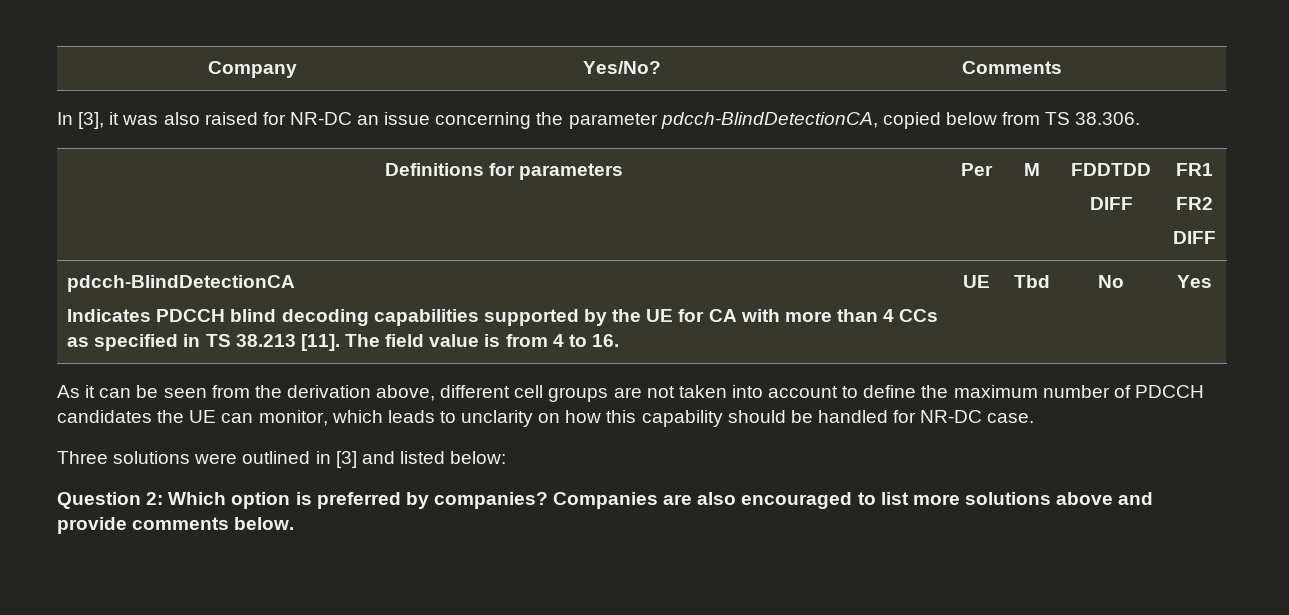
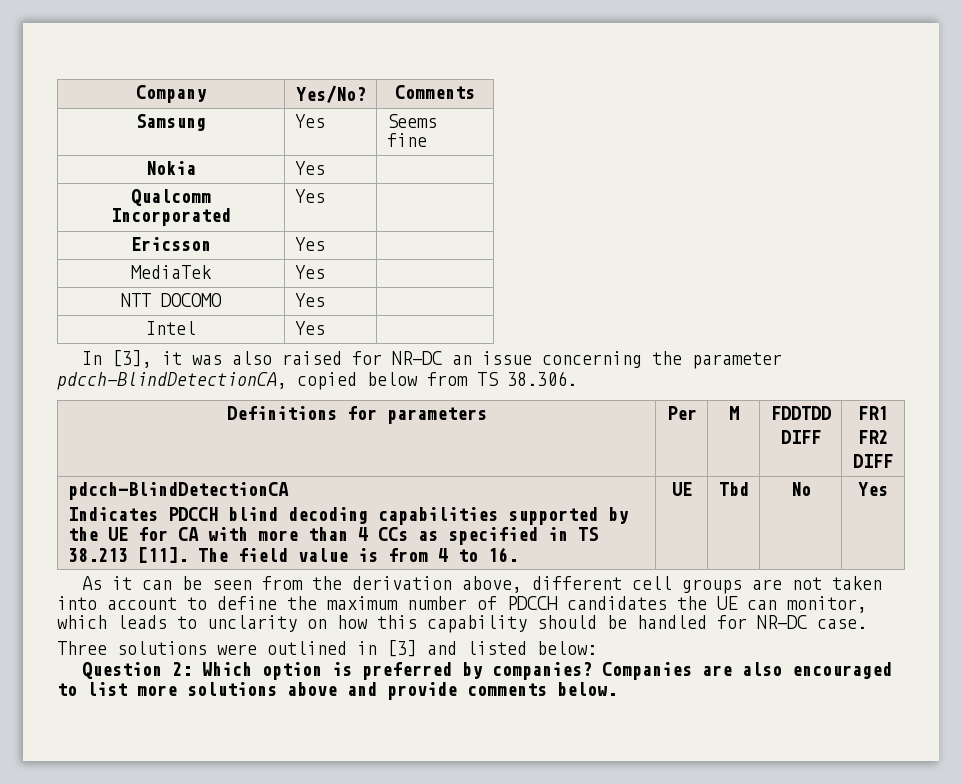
+ Samsung | Yes | Seems fine
+ Nokia | Yes |
+ Qualcomm Incorporated | Yes |
+ Ericsson | Yes |
+ MediaTek | Yes |
+ NTT DOCOMO | Yes |
+ Intel | Yes |

